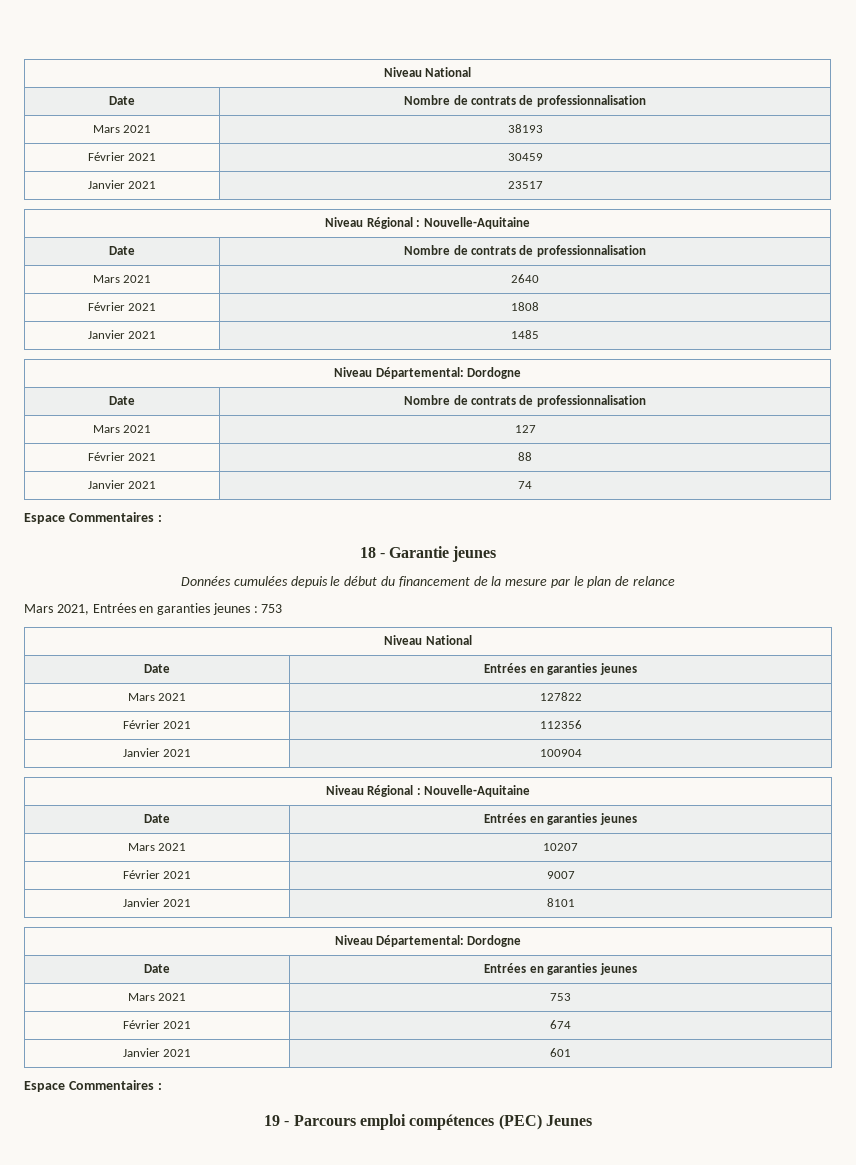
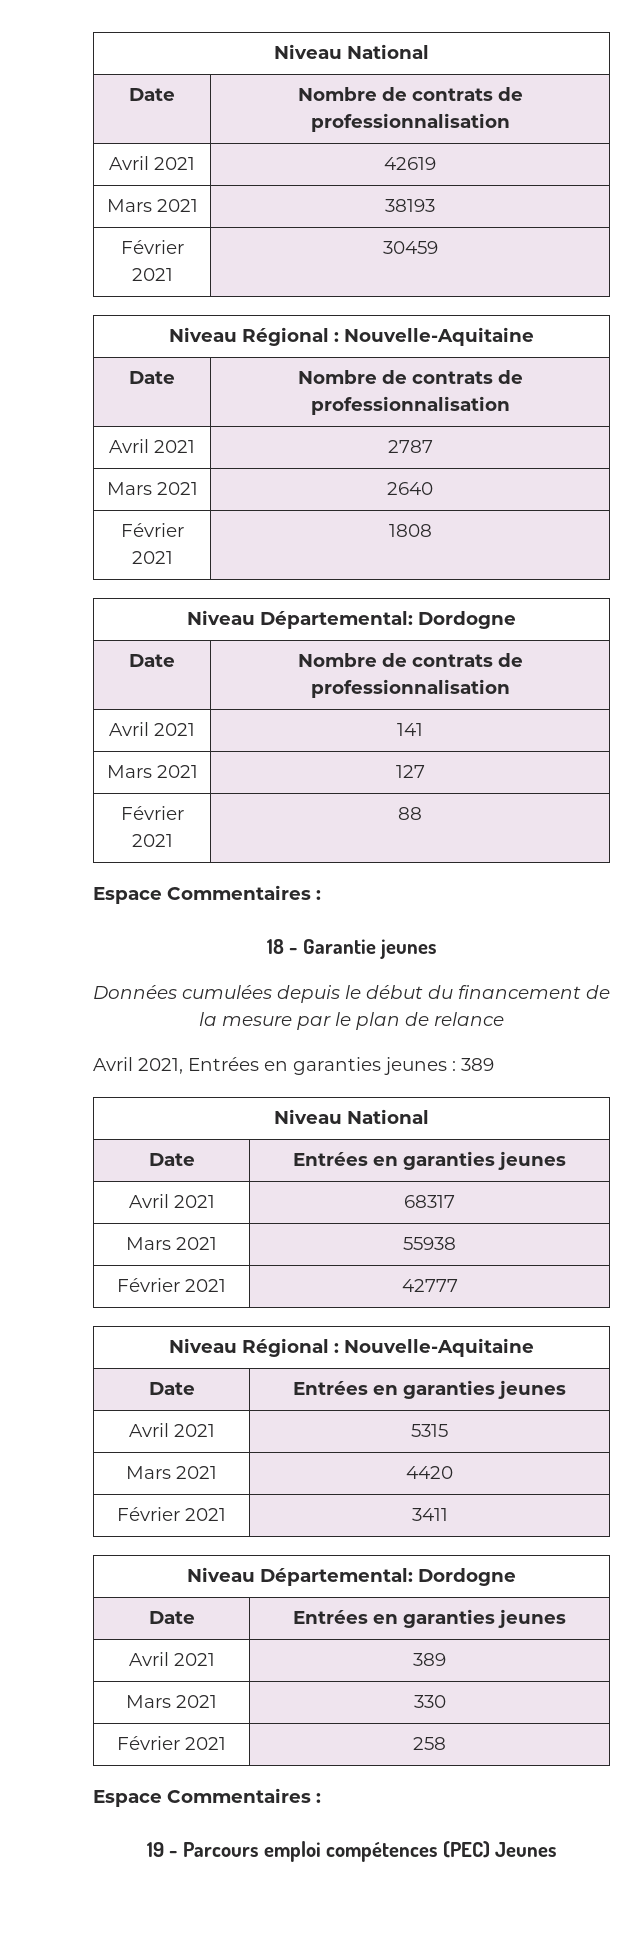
+ Avril 2021 | 42619
- Janvier 2021 | 23517
+ Avril 2021 | 2787
- Janvier 2021 | 1485
+ Avril 2021 | 141
- Janvier 2021 | 74
- Mars 2021, Entrées en garanties jeunes : 753
+ Avril 2021, Entrées en garanties jeunes : 389
- Mars 2021 | 127822
- Février 2021 | 112356
- Janvier 2021 | 100904
+ Avril 2021 | 68317
+ Mars 2021 | 55938
+ Février 2021 | 42777
- Mars 2021 | 10207
- Février 2021 | 9007
- Janvier 2021 | 8101
+ Avril 2021 | 5315
+ Mars 2021 | 4420
+ Février 2021 | 3411
- Mars 2021 | 753
- Février 2021 | 674
- Janvier 2021 | 601
+ Avril 2021 | 389
+ Mars 2021 | 330
+ Février 2021 | 258

